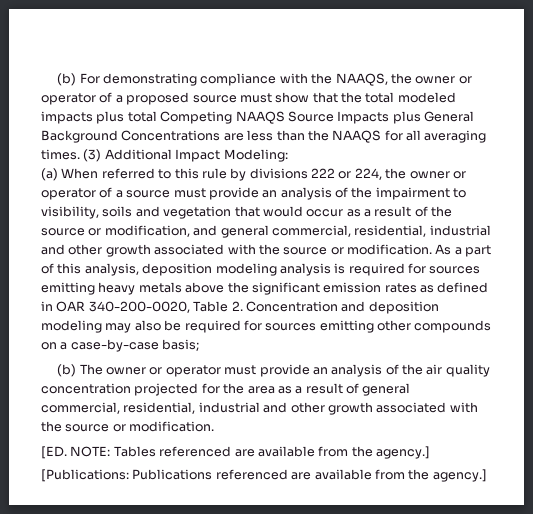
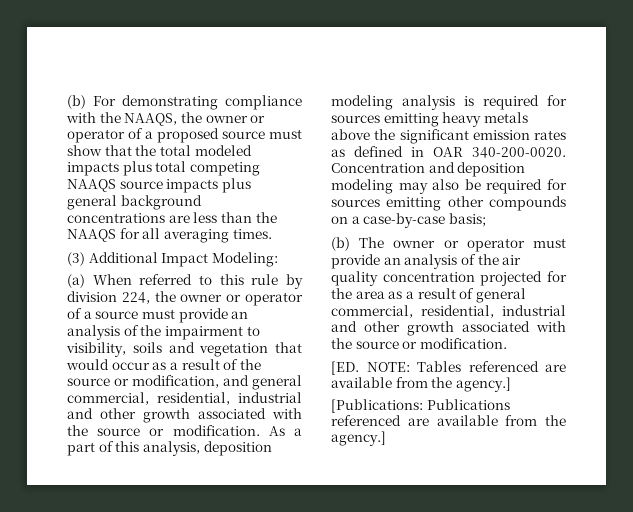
- (b) For demonstrating compliance with the NAAQS, the owner or operator of a proposed source must show that the total modeled impacts plus total Competing NAAQS Source Impacts plus General Background Concentrations are less than the NAAQS for all averaging times. (3) Additional Impact Modeling:
+ (b) For demonstrating compliance with the NAAQS, the owner or operator of a proposed source must show that the total modeled impacts plus total competing NAAQS source impacts plus general background concentrations are less than the NAAQS for all averaging times.
+ (3) Additional Impact Modeling:
- (a) When referred to this rule by divisions 222 or 224, the owner or operator of a source must provide an analysis of the impairment to visibility, soils and vegetation that would occur as a result of the source or modification, and general commercial, residential, industrial and other growth associated with the source or modification.
+ (a) When referred to this rule by division 224, the owner or operator of a source must provide an analysis of the impairment to visibility, soils and vegetation that would occur as a result of the source or modification, and general commercial, residential, industrial and other growth associated with the source or modification.
- As a part of this analysis, deposition modeling analysis is required for sources emitting heavy metals above the significant emission rates as defined in OAR 340-200-0020, Table 2. Concentration and deposition modeling may also be required for sources emitting other compounds on a case-by-case basis;
+ As a part of this analysis, deposition modeling analysis is required for sources emitting heavy metals above the significant emission rates as defined in OAR 340-200-0020. Concentration and deposition modeling may also be required for sources emitting other compounds on a case-by-case basis;

